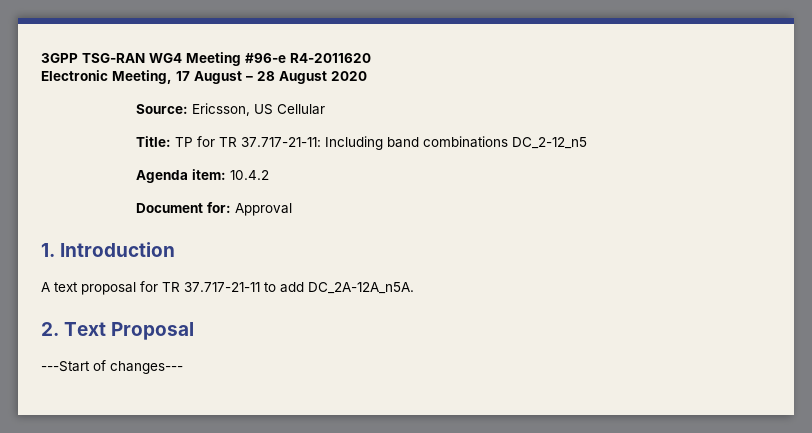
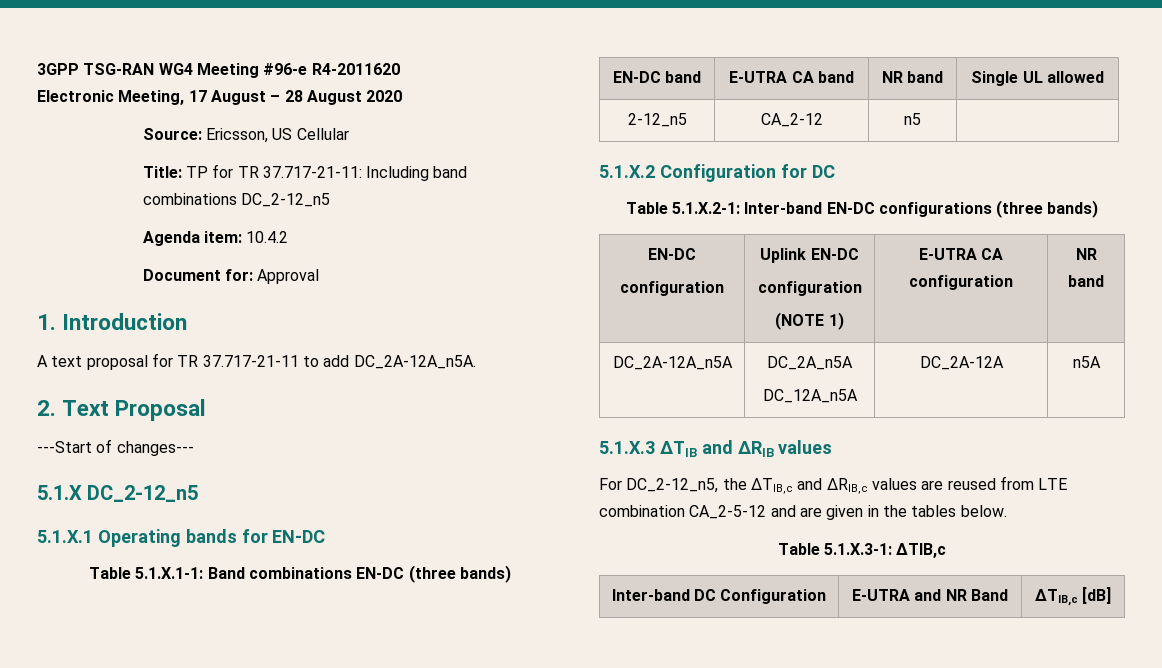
+ 5.1.X DC_2-12_n5
+ 5.1.X.1 Operating bands for EN-DC
+ Table 5.1.X.1-1: Band combinations EN-DC (three bands)
+ EN-DC band | E-UTRA CA band | NR band | Single UL allowed
+ 2-12_n5 | CA_2-12 | n5 |
+ 5.1.X.2 Configuration for DC
+ Table 5.1.X.2-1: Inter-band EN-DC configurations (three bands)
+ EN-DC
+ configuration | Uplink EN-DC
+ configuration
+ (NOTE 1) | E-UTRA CA configuration | NR band
+ DC_2A-12A_n5A | DC_2A_n5A
+ DC_12A_n5A | DC_2A-12A | n5A
+ 5.1.X.3 ∆TIB and ∆RIB values
+ For DC_2-12_n5, the ΔTIB,c and ΔRIB,c values are reused from LTE combination CA_2-5-12 and are given in the tables below.
+ Table 5.1.X.3-1: ΔTIB,c
+ Inter-band DC Configuration | E-UTRA and NR Band | ΔTIB,c [dB]

